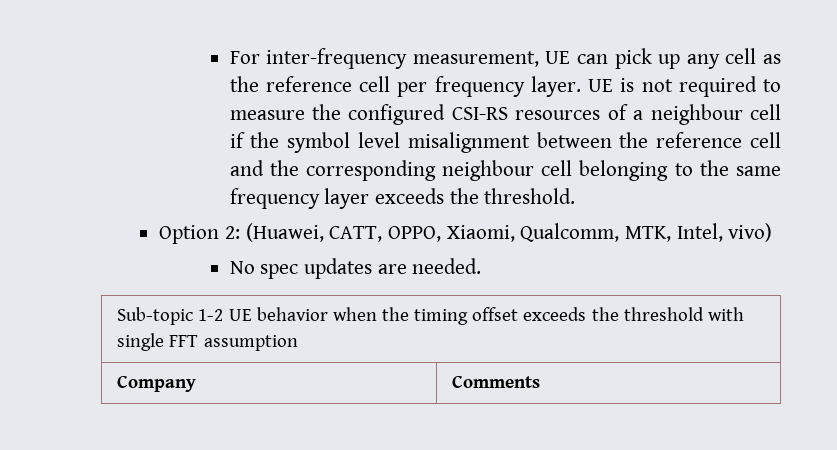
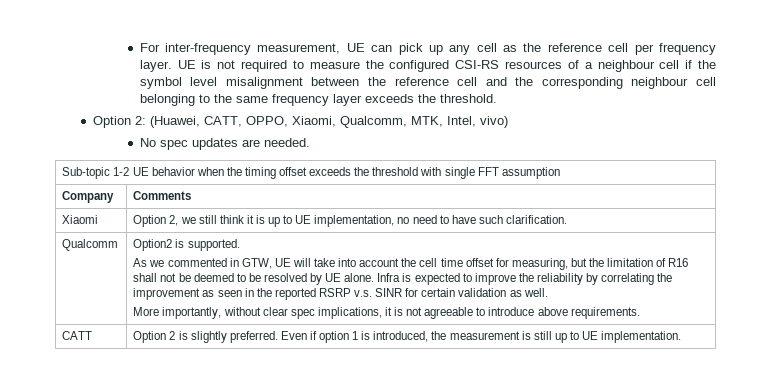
+ Xiaomi | Option 2, we still think it is up to UE implementation, no need to have such clarification.
+ Qualcomm | Option2 is supported.
+ As we commented in GTW, UE will take into account the cell time offset for measuring, but the limitation of R16 shall not be deemed to be resolved by UE alone. Infra is expected to improve the reliability by correlating the improvement as seen in the reported RSRP v.s. SINR for certain validation as well.
+ More importantly, without clear spec implications, it is not agreeable to introduce above requirements.
+ CATT | Option 2 is slightly preferred. Even if option 1 is introduced, the measurement is still up to UE implementation.

